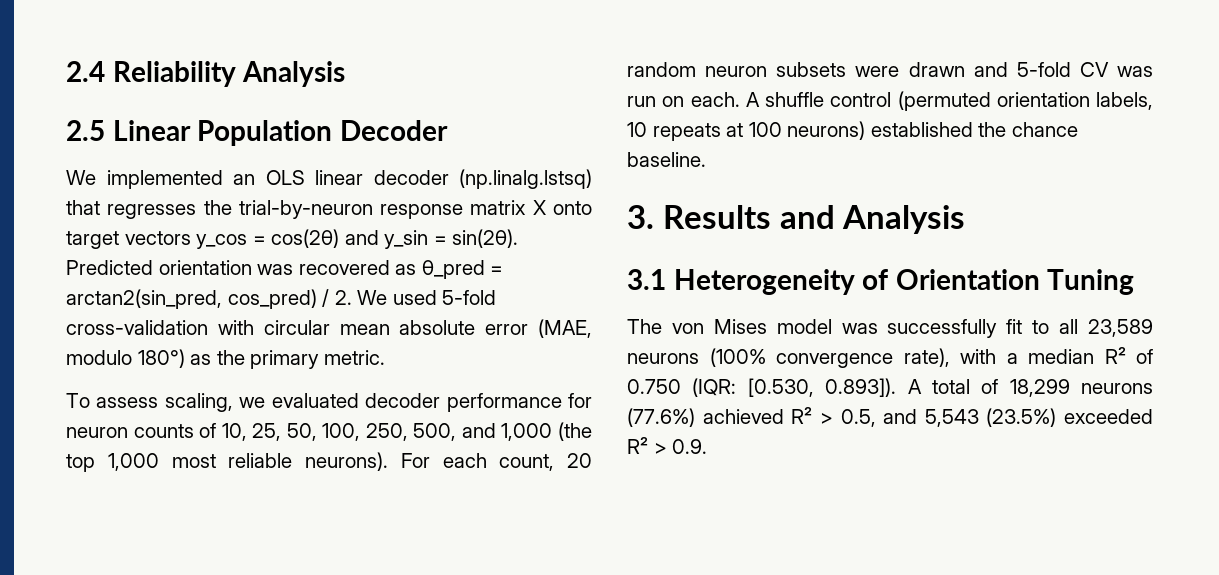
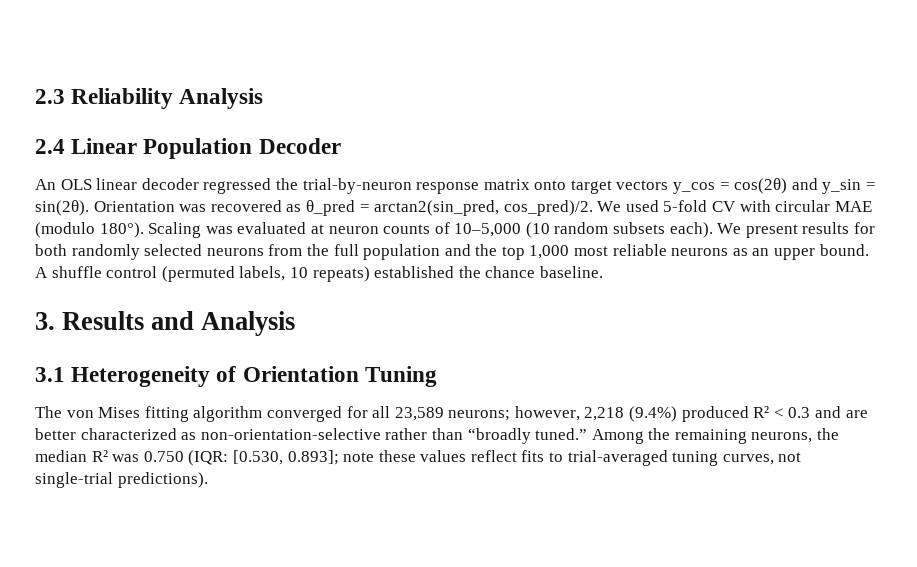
- 2.4 Reliability Analysis
+ 2.3 Reliability Analysis
- 2.5 Linear Population Decoder
+ 2.4 Linear Population Decoder
- We implemented an OLS linear decoder (np.linalg.lstsq) that regresses the trial-by-neuron response matrix X onto target vectors y_cos = cos(2θ) and y_sin = sin(2θ).
+ An OLS linear decoder regressed the trial-by-neuron response matrix onto target vectors y_cos = cos(2θ) and y_sin = sin(2θ).
- Predicted orientation was recovered as θ_pred = arctan2(sin_pred, cos_pred) / 2. We used 5-fold cross-validation with circular mean absolute error (MAE, modulo 180°) as the primary metric.
- To assess scaling, we evaluated decoder performance for neuron counts of 10, 25, 50, 100, 250, 500, and 1,000 (the top 1,000 most reliable neurons). For each count, 20 random neuron subsets were drawn and 5-fold CV was run on each.
+ Orientation was recovered as θ_pred = arctan2(sin_pred, cos_pred)/2. We used 5-fold CV with circular MAE (modulo 180°). Scaling was evaluated at neuron counts of 10–5,000 (10 random subsets each). We present results for both randomly selected neurons from the full population and the top 1,000 most reliable neurons as an upper bound.
- A shuffle control (permuted orientation labels, 10 repeats at 100 neurons) established the chance baseline.
+ A shuffle control (permuted labels, 10 repeats) established the chance baseline.
- The von Mises model was successfully fit to all 23,589 neurons (100% convergence rate), with a median R² of 0.750 (IQR: [0.530, 0.893]). A total of 18,299 neurons (77.6%) achieved R² > 0.5, and 5,543 (23.5%) exceeded R² > 0.9.
+ The von Mises fitting algorithm converged for all 23,589 neurons; however, 2,218 (9.4%) produced R² < 0.3 and are better characterized as non-orientation-selective rather than “broadly tuned.” Among the remaining neurons, the median R² was 0.750 (IQR: [0.530, 0.893]; note these values reflect fits to trial-averaged tuning curves, not single-trial predictions).

